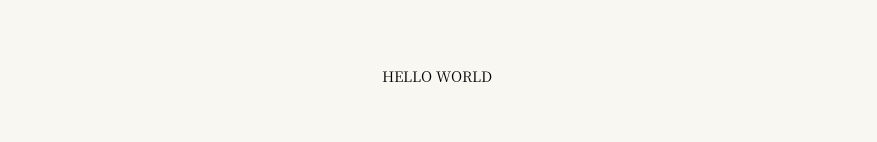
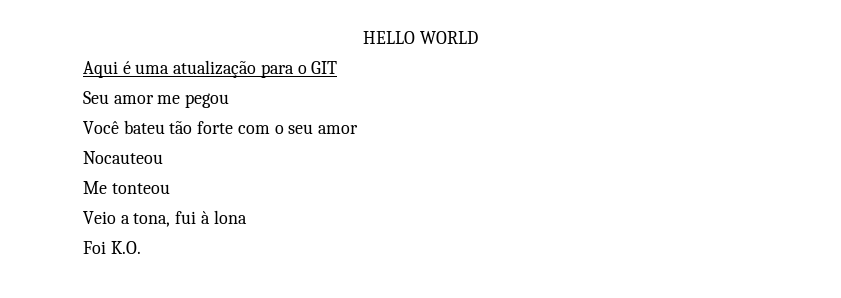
+ Aqui é uma atualização para o GIT
+ Seu amor me pegou
+ Você bateu tão forte com o seu amor
+ Nocauteou
+ Me tonteou
+ Veio a tona, fui à lona
+ Foi K.O.

